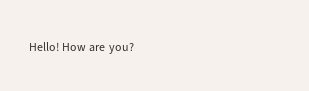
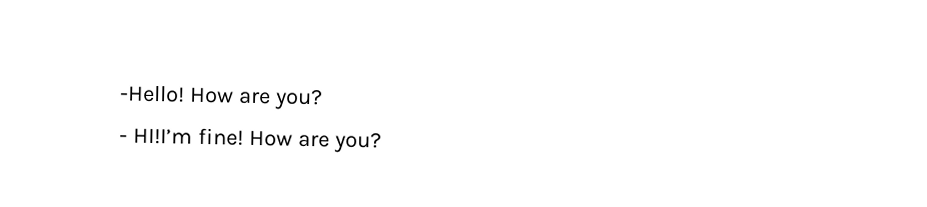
- Hello! How are you?
+ -Hello! How are you?
+ - HI!I’m fine! How are you?

